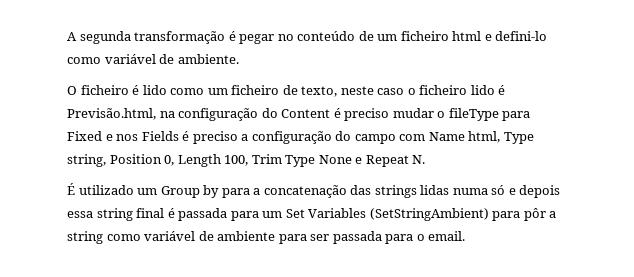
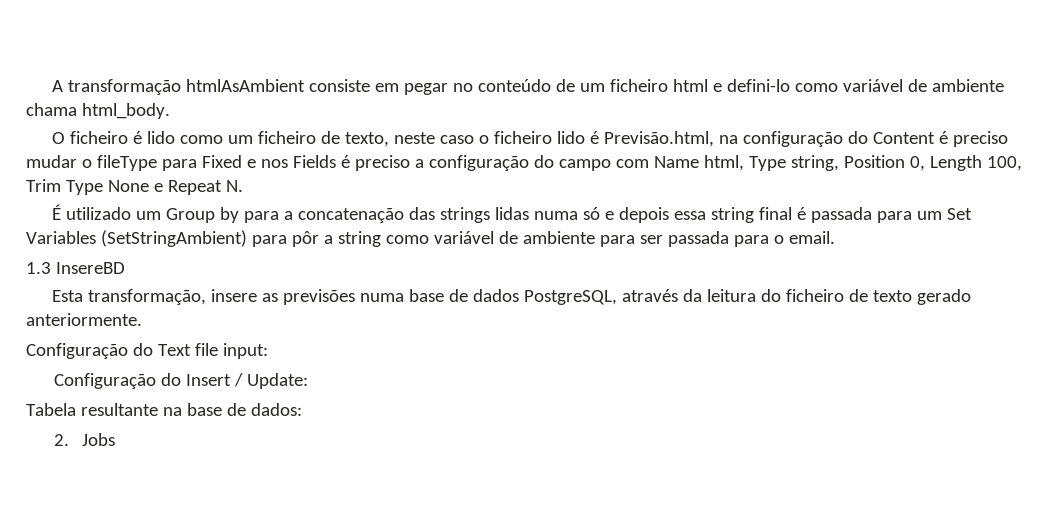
- A segunda transformação é pegar no conteúdo de um ficheiro html e defini-lo como variável de ambiente.
+ A transformação htmlAsAmbient consiste em pegar no conteúdo de um ficheiro html e defini-lo como variável de ambiente chama html_body.
+ 1.3 InsereBD
+ Esta transformação, insere as previsões numa base de dados PostgreSQL, através da leitura do ficheiro de texto gerado anteriormente.
+ Configuração do Text file input:
+ Configuração do Insert / Update:
+ Tabela resultante na base de dados:
+ 2. Jobs

